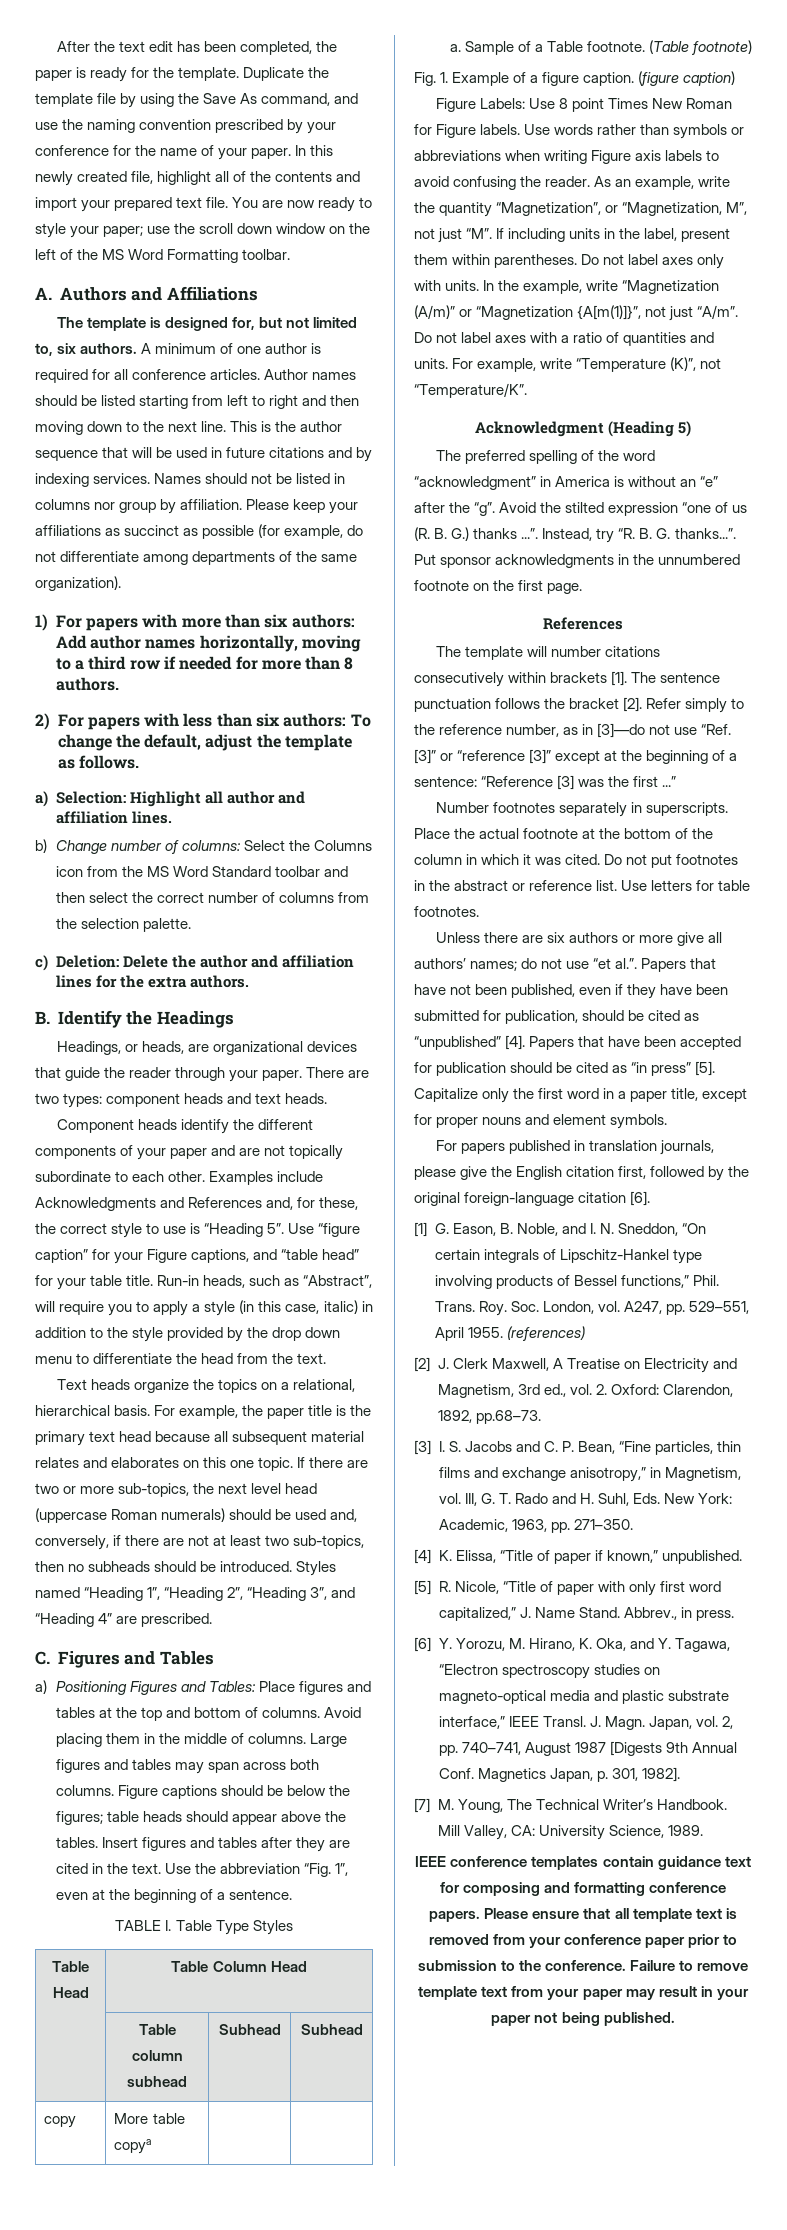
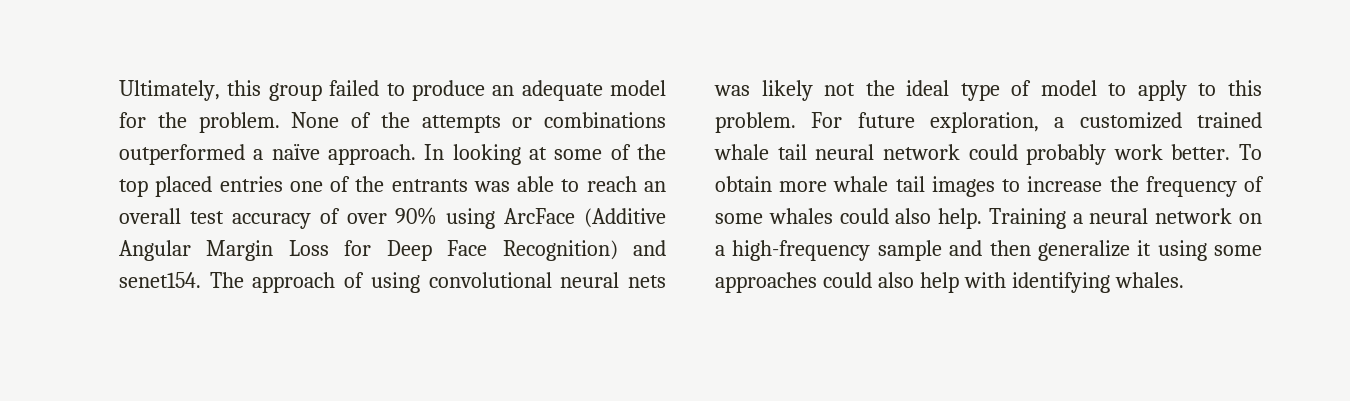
- After the text edit has been completed, the paper is ready for the template. Duplicate the template file by using the Save As command, and use the naming convention prescribed by your conference for the name of your paper. In this newly created file, highlight all of the contents and import your prepared text file. You are now ready to style your paper; use the scroll down window on the left of the MS Word Formatting toolbar.
- A. Authors and Affiliations
- The template is designed for, but not limited to, six authors. A minimum of one author is required for all conference articles. Author names should be listed starting from left to right and then moving down to the next line. This is the author sequence that will be used in future citations and by indexing services. Names should not be listed in columns nor group by affiliation. Please keep your affiliations as succinct as possible (for example, do not differentiate among departments of the same organization).
- 1) For papers with more than six authors: Add author names horizontally, moving to a third row if needed for more than 8 authors.
- 2) For papers with less than six authors: To change the default, adjust the template as follows.
- a) Selection: Highlight all author and affiliation lines.
- b) Change number of columns: Select the Columns icon from the MS Word Standard toolbar and then select the correct number of columns from the selection palette.
- c) Deletion: Delete the author and affiliation lines for the extra authors.
- B. Identify the Headings
- Headings, or heads, are organizational devices that guide the reader through your paper. There are two types: component heads and text heads.
- Component heads identify the different components of your paper and are not topically subordinate to each other. Examples include Acknowledgments and References and, for these, the correct style to use is “Heading 5”. Use “figure caption” for your Figure captions, and “table head” for your table title. Run-in heads, such as “Abstract”, will require you to apply a style (in this case, italic) in addition to the style provided by the drop down menu to differentiate the head from the text.
- Text heads organize the topics on a relational, hierarchical basis. For example, the paper title is the primary text head because all subsequent material relates and elaborates on this one topic. If there are two or more sub-topics, the next level head (uppercase Roman numerals) should be used and, conversely, if there are not at least two sub-topics, then no subheads should be introduced. Styles named “Heading 1”, “Heading 2”, “Heading 3”, and “Heading 4” are prescribed.
- C. Figures and Tables
- a) Positioning Figures and Tables: Place figures and tables at the top and bottom of columns. Avoid placing them in the middle of columns. Large figures and tables may span across both columns. Figure captions should be below the figures; table heads should appear above the tables. Insert figures and tables after they are cited in the text. Use the abbreviation “Fig. 1”, even at the beginning of a sentence.
- TABLE I. Table Type Styles
- Table Head | Table Column Head
- | Table column subhead | Subhead | Subhead
- copy | More table copya | |
- a. Sample of a Table footnote. (Table footnote)
- Fig. 1. Example of a figure caption. (figure caption)
- Figure Labels: Use 8 point Times New Roman for Figure labels. Use words rather than symbols or abbreviations when writing Figure axis labels to avoid confusing the reader. As an example, write the quantity “Magnetization”, or “Magnetization, M”, not just “M”. If including units in the label, present them within parentheses. Do not label axes only with units. In the example, write “Magnetization (A/m)” or “Magnetization {A[m(1)]}”, not just “A/m”. Do not label axes with a ratio of quantities and units. For example, write “Temperature (K)”, not “Temperature/K”.
- Acknowledgment (Heading 5)
- The preferred spelling of the word “acknowledgment” in America is without an “e” after the “g”. Avoid the stilted expression “one of us (R. B. G.) thanks ...”. Instead, try “R. B. G. thanks...”. Put sponsor acknowledgments in the unnumbered footnote on the first page.
- References
- The template will number citations consecutively within brackets [1]. The sentence punctuation follows the bracket [2]. Refer simply to the reference number, as in [3]—do not use “Ref. [3]” or “reference [3]” except at the beginning of a sentence: “Reference [3] was the first ...”
- Number footnotes separately in superscripts. Place the actual footnote at the bottom of the column in which it was cited. Do not put footnotes in the abstract or reference list. Use letters for table footnotes.
- Unless there are six authors or more give all authors’ names; do not use “et al.”. Papers that have not been published, even if they have been submitted for publication, should be cited as “unpublished” [4]. Papers that have been accepted for publication should be cited as “in press” [5]. Capitalize only the first word in a paper title, except for proper nouns and element symbols.
- For papers published in translation journals, please give the English citation first, followed by the original foreign-language citation [6].
- [1] G. Eason, B. Noble, and I. N. Sneddon, “On certain integrals of Lipschitz-Hankel type involving products of Bessel functions,” Phil. Trans. Roy. Soc. London, vol. A247, pp. 529–551, April 1955. (references)
- [2] J. Clerk Maxwell, A Treatise on Electricity and Magnetism, 3rd ed., vol. 2. Oxford: Clarendon, 1892, pp.68–73.
- [3] I. S. Jacobs and C. P. Bean, “Fine particles, thin films and exchange anisotropy,” in Magnetism, vol. III, G. T. Rado and H. Suhl, Eds. New York: Academic, 1963, pp. 271–350.
- [4] K. Elissa, “Title of paper if known,” unpublished.
- [5] R. Nicole, “Title of paper with only first word capitalized,” J. Name Stand. Abbrev., in press.
- [6] Y. Yorozu, M. Hirano, K. Oka, and Y. Tagawa, “Electron spectroscopy studies on magneto-optical media and plastic substrate interface,” IEEE Transl. J. Magn. Japan, vol. 2, pp. 740–741, August 1987 [Digests 9th Annual Conf. Magnetics Japan, p. 301, 1982].
- [7] M. Young, The Technical Writer’s Handbook. Mill Valley, CA: University Science, 1989.
- IEEE conference templates contain guidance text for composing and formatting conference papers. Please ensure that all template text is removed from your conference paper prior to submission to the conference. Failure to remove template text from your paper may result in your paper not being published.
+ Ultimately, this group failed to produce an adequate model for the problem. None of the attempts or combinations outperformed a naïve approach. In looking at some of the top placed entries one of the entrants was able to reach an overall test accuracy of over 90% using ArcFace (Additive Angular Margin Loss for Deep Face Recognition) and senet154. The approach of using convolutional neural nets was likely not the ideal type of model to apply to this problem. For future exploration, a customized trained whale tail neural network could probably work better. To obtain more whale tail images to increase the frequency of some whales could also help. Training a neural network on a high-frequency sample and then generalize it using some approaches could also help with identifying whales.

